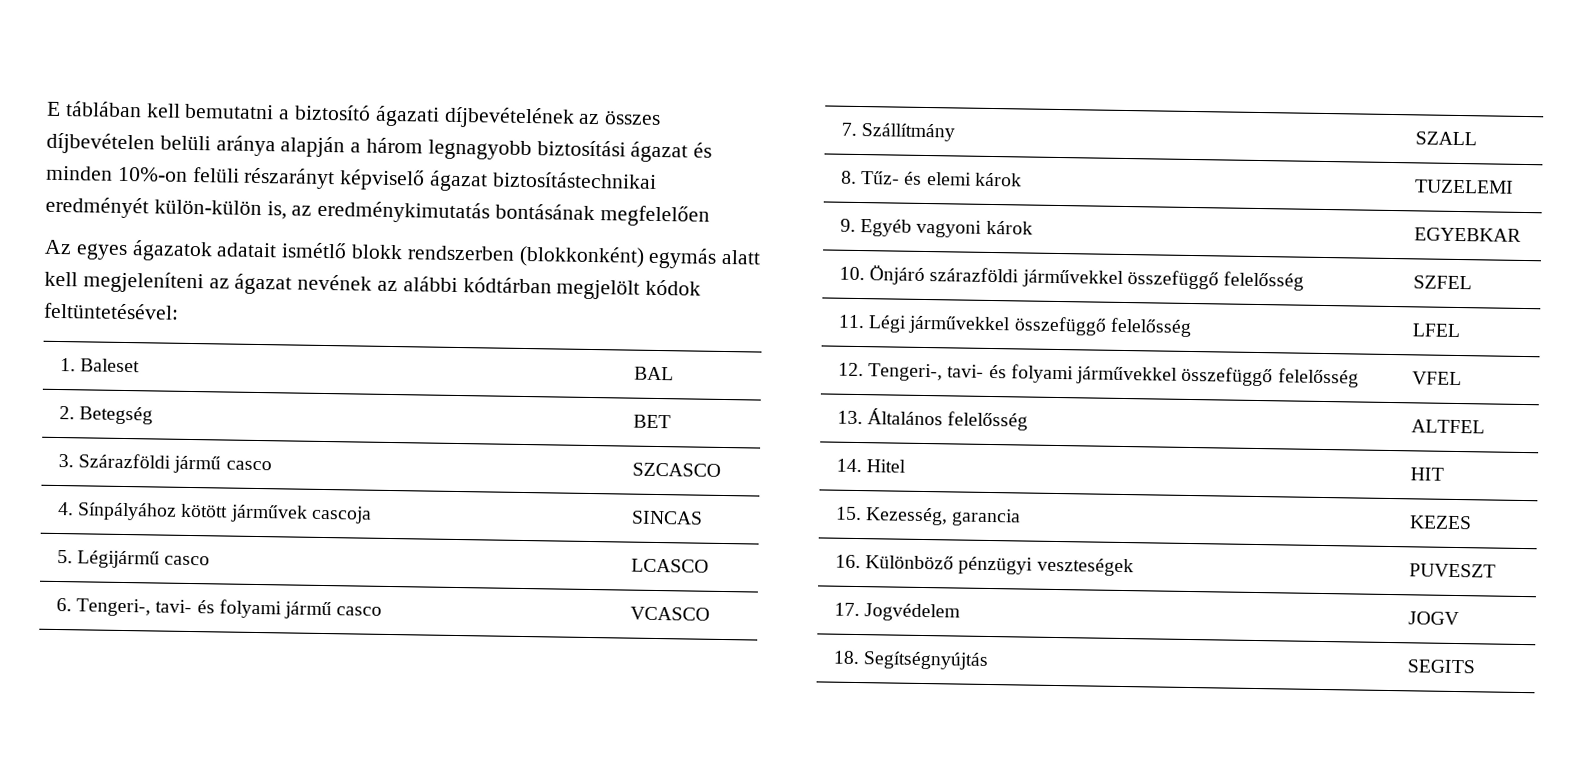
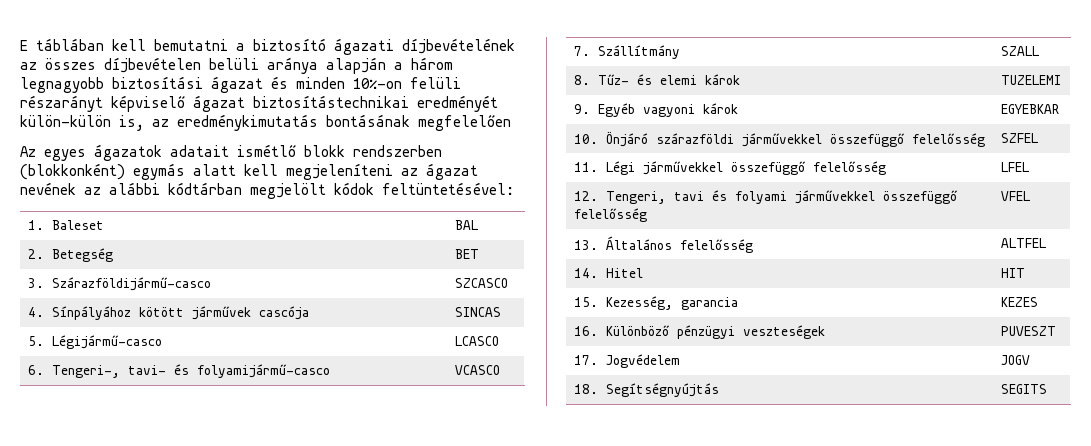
- 3. Szárazföldi jármű casco | SZCASCO
+ 3. Szárazföldijármű-casco | SZCASCO
- 4. Sínpályához kötött járművek cascoja | SINCAS
+ 4. Sínpályához kötött járművek cascója | SINCAS
- 5. Légijármű casco | LCASCO
+ 5. Légijármű-casco | LCASCO
- 6. Tengeri-, tavi- és folyami jármű casco | VCASCO
+ 6. Tengeri-, tavi- és folyamijármű-casco | VCASCO
- 12. Tengeri-, tavi- és folyami járművekkel összefüggő felelősség | VFEL
+ 12. Tengeri, tavi és folyami járművekkel összefüggő felelősség | VFEL

